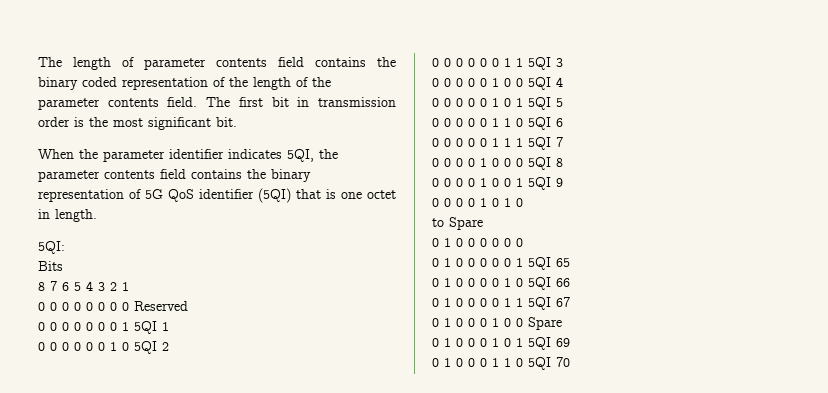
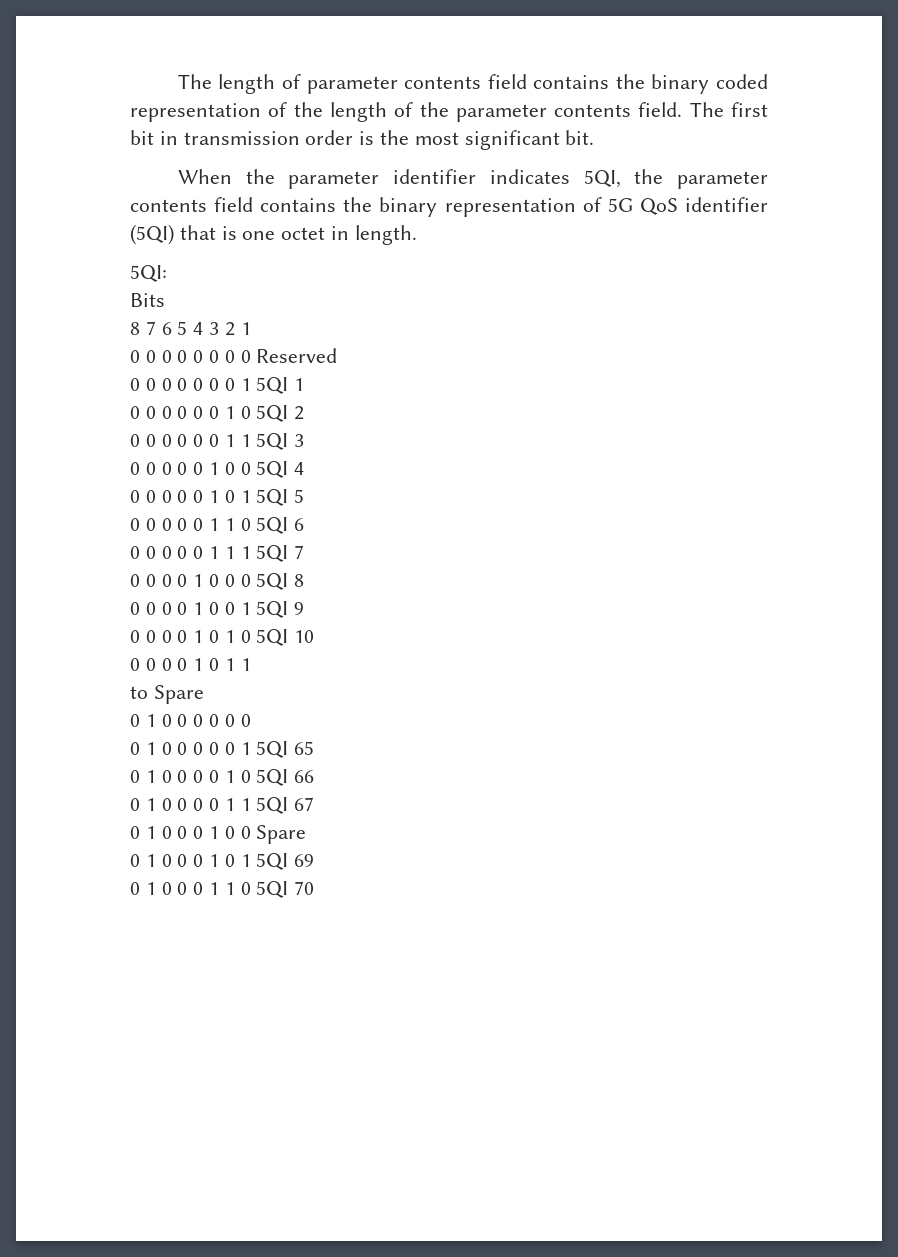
- 0 0 0 0 1 0 1 0
+ 0 0 0 0 1 0 1 0 5QI 10
+ 0 0 0 0 1 0 1 1

